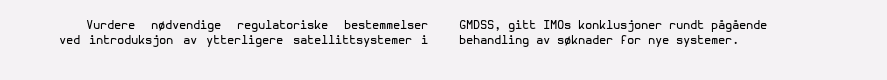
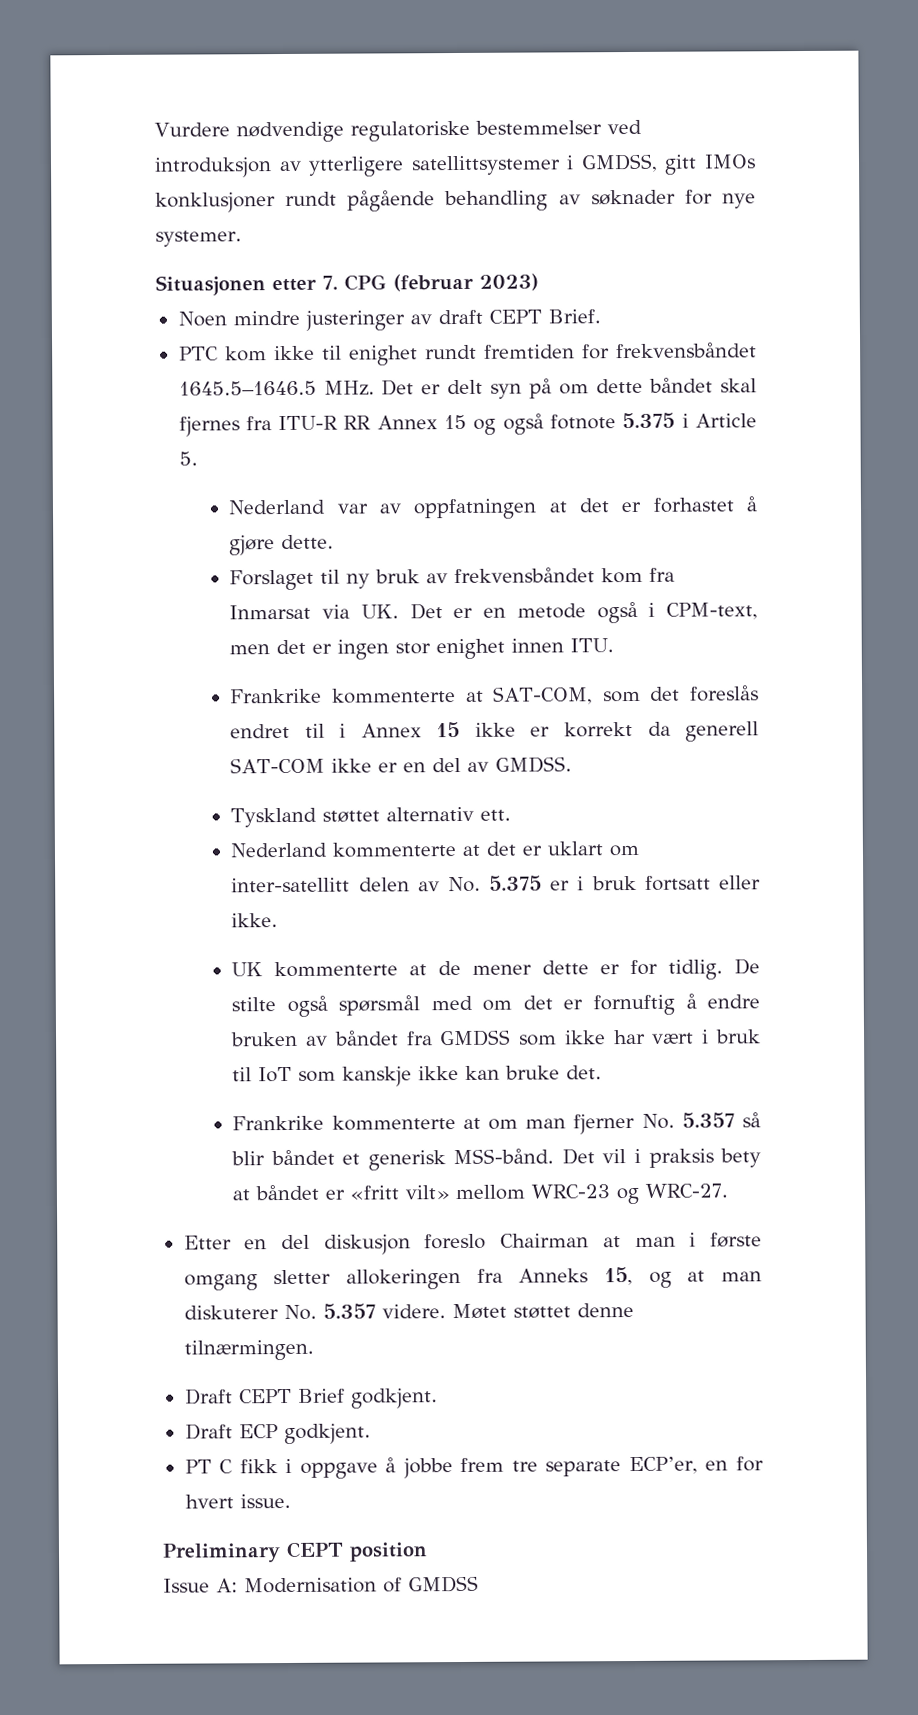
+ Situasjonen etter 7. CPG (februar 2023)
+ Noen mindre justeringer av draft CEPT Brief.
+ PTC kom ikke til enighet rundt fremtiden for frekvensbåndet 1645.5–1646.5 MHz. Det er delt syn på om dette båndet skal fjernes fra ITU-R RR Annex 15 og også fotnote 5.375 i Article 5.
+ Nederland var av oppfatningen at det er forhastet å gjøre dette.
+ Forslaget til ny bruk av frekvensbåndet kom fra Inmarsat via UK. Det er en metode også i CPM-text, men det er ingen stor enighet innen ITU.
+ Frankrike kommenterte at SAT-COM, som det foreslås endret til i Annex 15 ikke er korrekt da generell SAT-COM ikke er en del av GMDSS.
+ Tyskland støttet alternativ ett.
+ Nederland kommenterte at det er uklart om inter-satellitt delen av No. 5.375 er i bruk fortsatt eller ikke.
+ UK kommenterte at de mener dette er for tidlig. De stilte også spørsmål med om det er fornuftig å endre bruken av båndet fra GMDSS som ikke har vært i bruk til IoT som kanskje ikke kan bruke det.
+ Frankrike kommenterte at om man fjerner No. 5.357 så blir båndet et generisk MSS-bånd. Det vil i praksis bety at båndet er «fritt vilt» mellom WRC-23 og WRC-27.
+ Etter en del diskusjon foreslo Chairman at man i første omgang sletter allokeringen fra Anneks 15, og at man diskuterer No. 5.357 videre. Møtet støttet denne tilnærmingen.
+ Draft CEPT Brief godkjent.
+ Draft ECP godkjent.
+ PT C fikk i oppgave å jobbe frem tre separate ECP’er, en for hvert issue.
+ Preliminary CEPT position
+ Issue A: Modernisation of GMDSS

